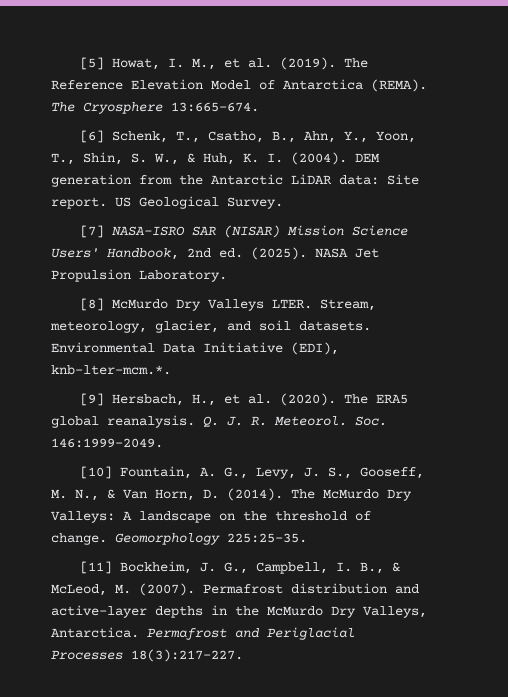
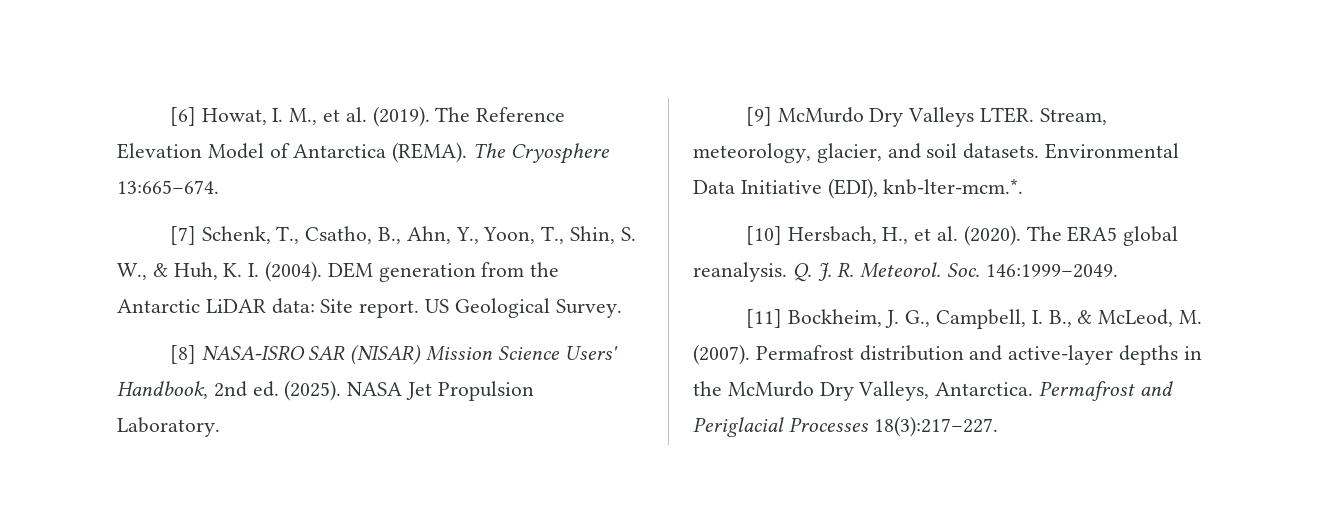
- [5] Howat, I. M., et al. (2019).
+ [6] Howat, I. M., et al. (2019).
- [6] Schenk, T., Csatho, B., Ahn, Y., Yoon, T., Shin, S. W., & Huh, K. I. (2004).
+ [7] Schenk, T., Csatho, B., Ahn, Y., Yoon, T., Shin, S. W., & Huh, K. I. (2004).
- [7] NASA-ISRO SAR (NISAR) Mission Science Users' Handbook, 2nd ed. (2025).
+ [8] NASA-ISRO SAR (NISAR) Mission Science Users' Handbook, 2nd ed. (2025).
- [8] McMurdo Dry Valleys LTER.
+ [9] McMurdo Dry Valleys LTER.
- [9] Hersbach, H., et al. (2020).
+ [10] Hersbach, H., et al. (2020).
- [10] Fountain, A. G., Levy, J. S., Gooseff, M. N., & Van Horn, D. (2014). The McMurdo Dry Valleys: A landscape on the threshold of change. Geomorphology 225:25–35.

